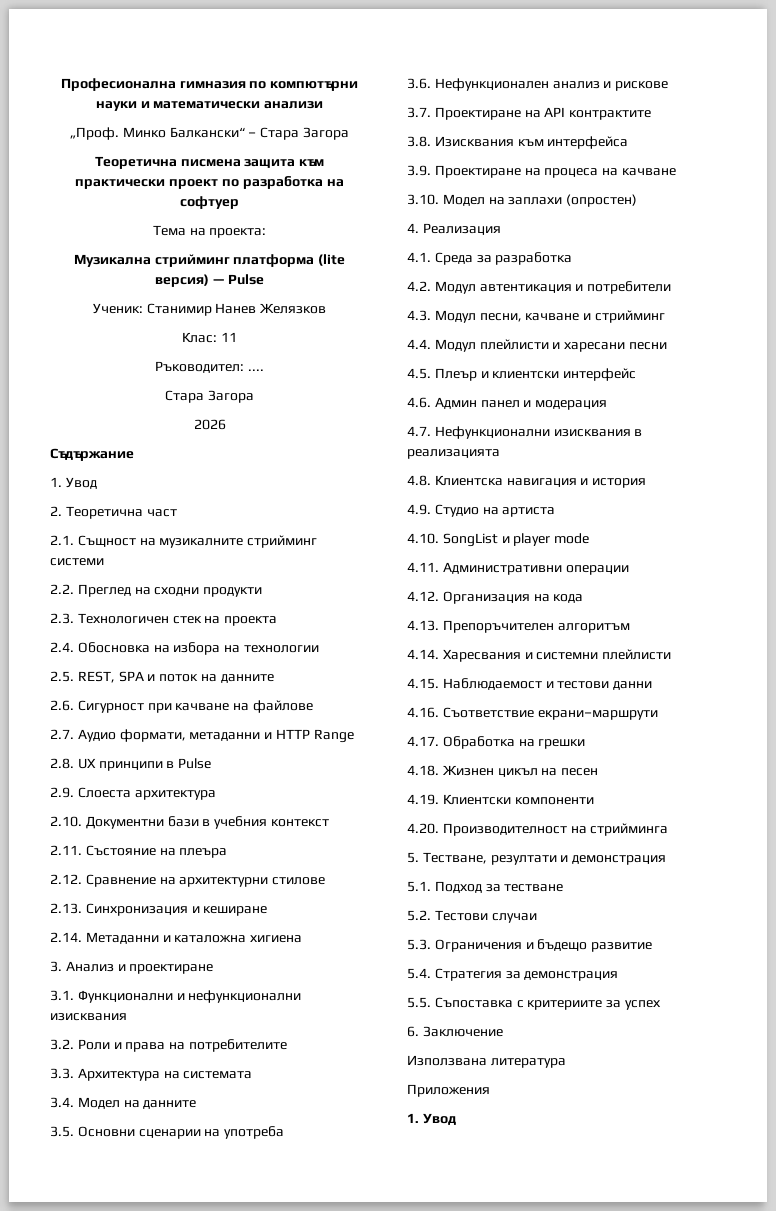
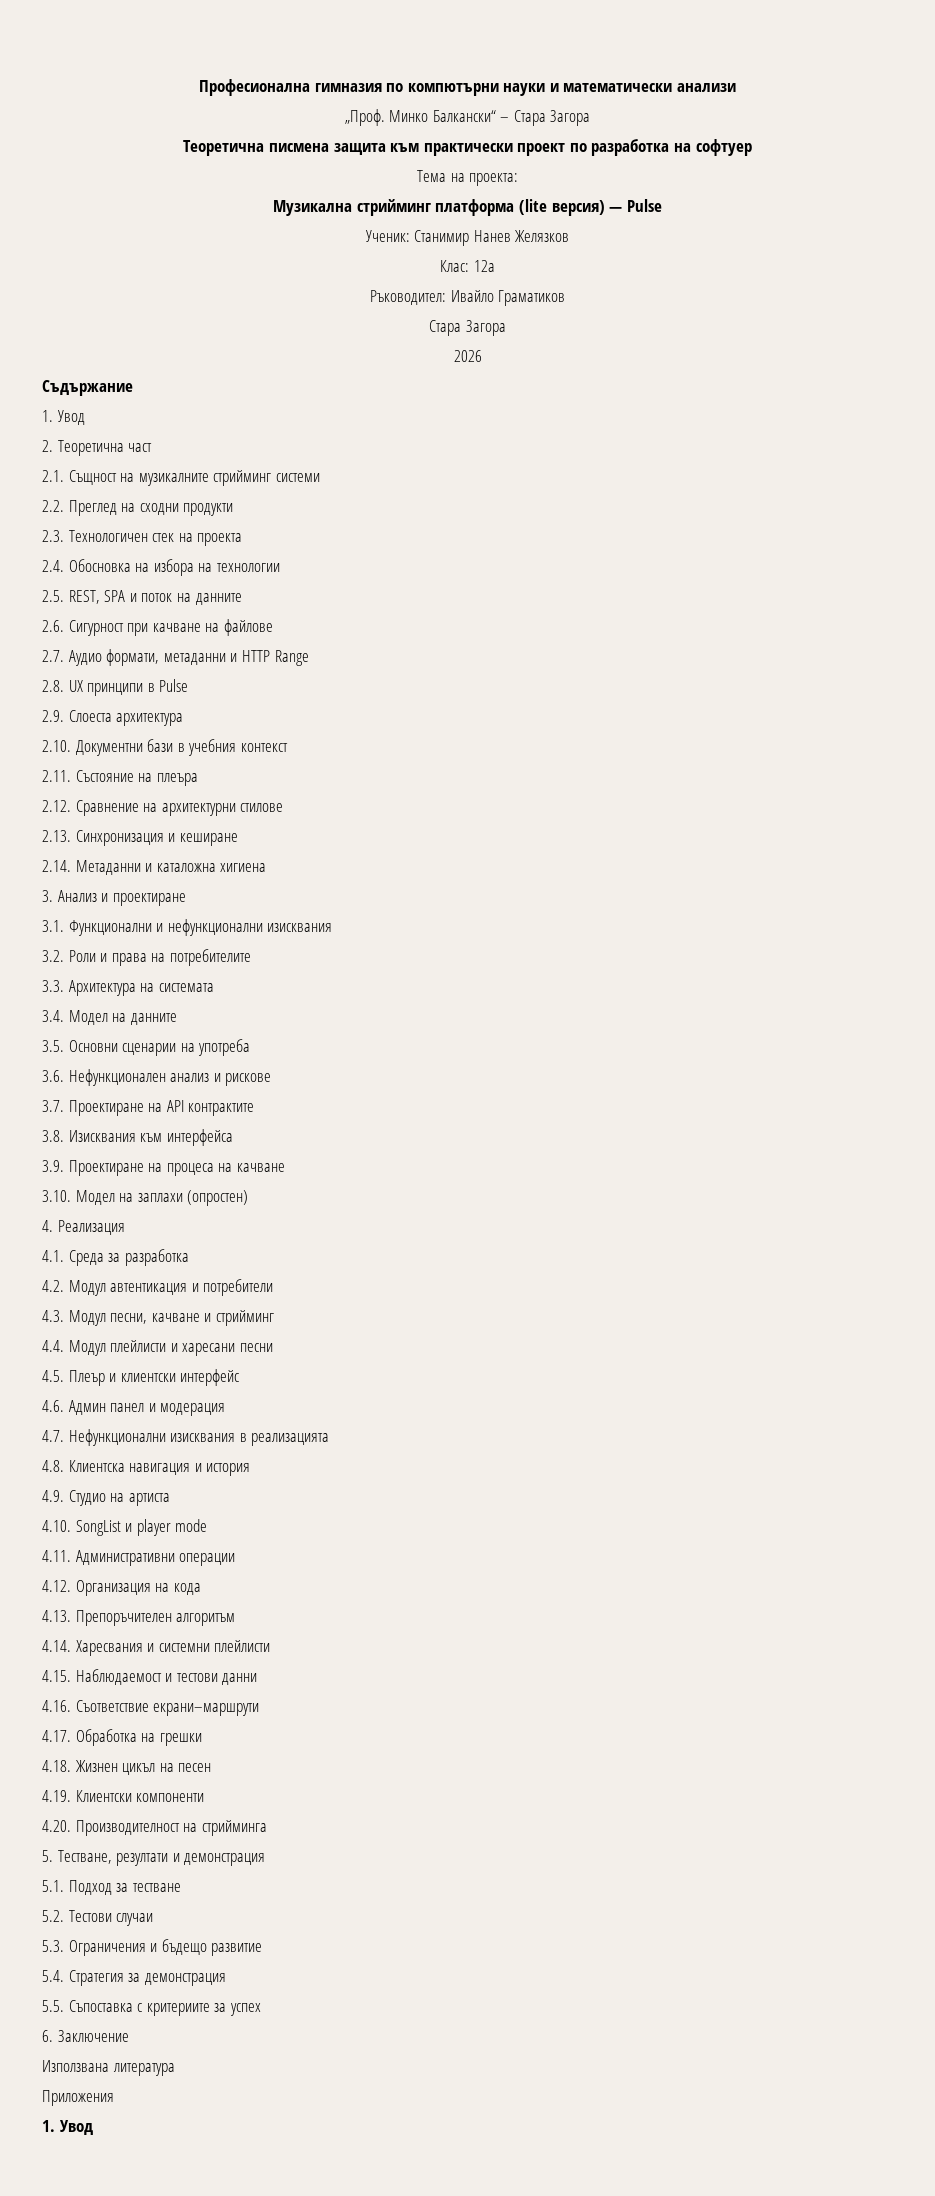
- Клас: 11
+ Клас: 12a
- Ръководител: ....
+ Ръководител: Ивайло Граматиков

